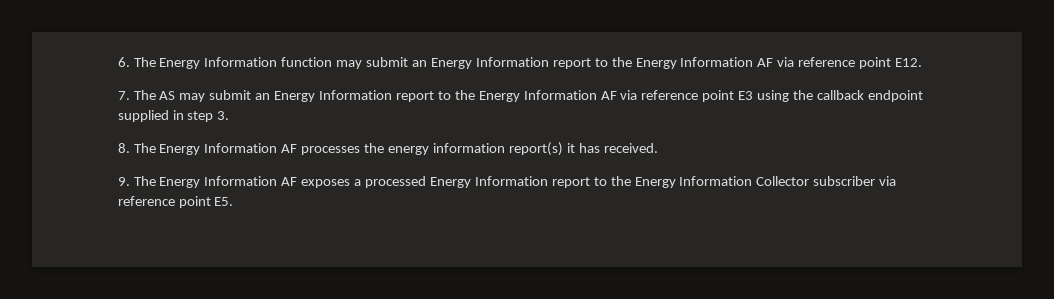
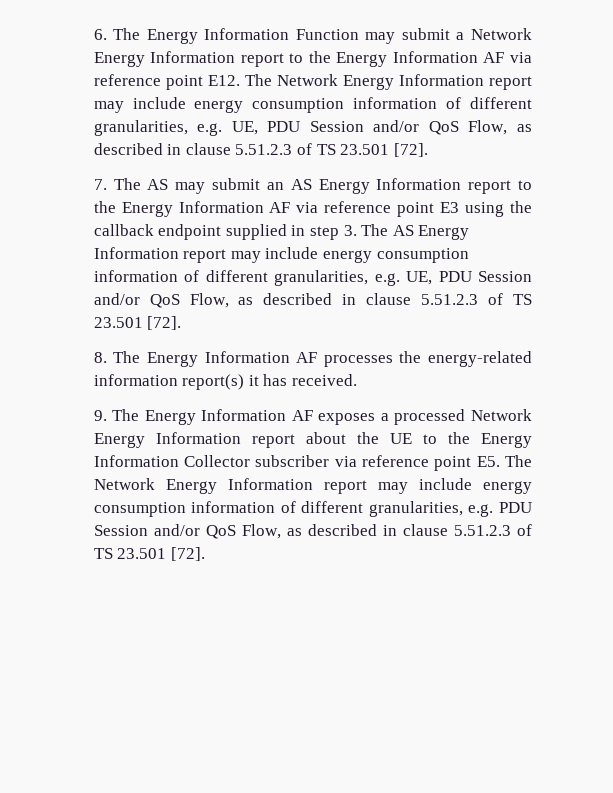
- 6. The Energy Information function may submit an Energy Information report to the Energy Information AF via reference point E12.
+ 6. The Energy Information Function may submit a Network Energy Information report to the Energy Information AF via reference point E12. The Network Energy Information report may include energy consumption information of different granularities, e.g. UE, PDU Session and/or QoS Flow, as described in clause 5.51.2.3 of TS 23.501 [72].
- 7. The AS may submit an Energy Information report to the Energy Information AF via reference point E3 using the callback endpoint supplied in step 3.
+ 7. The AS may submit an AS Energy Information report to the Energy Information AF via reference point E3 using the callback endpoint supplied in step 3. The AS Energy Information report may include energy consumption information of different granularities, e.g. UE, PDU Session and/or QoS Flow, as described in clause 5.51.2.3 of TS 23.501 [72].
- 8. The Energy Information AF processes the energy information report(s) it has received.
+ 8. The Energy Information AF processes the energy-related information report(s) it has received.
- 9. The Energy Information AF exposes a processed Energy Information report to the Energy Information Collector subscriber via reference point E5.
+ 9. The Energy Information AF exposes a processed Network Energy Information report about the UE to the Energy Information Collector subscriber via reference point E5. The Network Energy Information report may include energy consumption information of different granularities, e.g. PDU Session and/or QoS Flow, as described in clause 5.51.2.3 of TS 23.501 [72].

